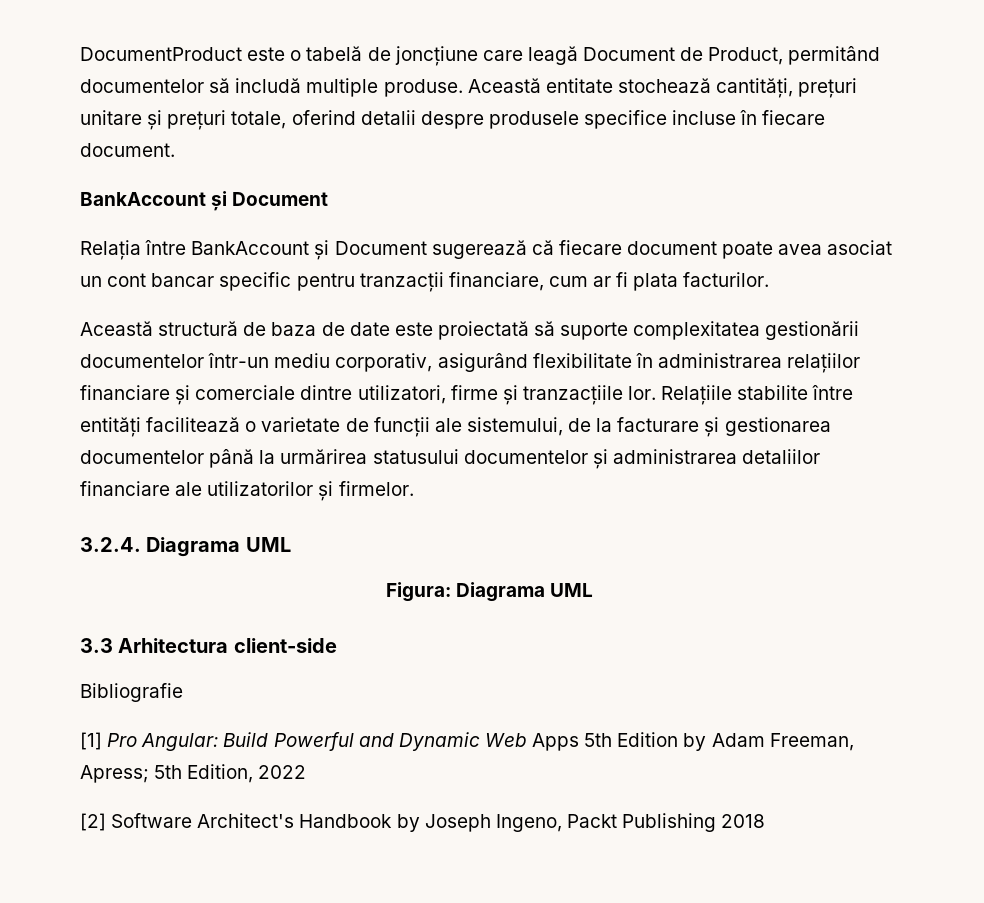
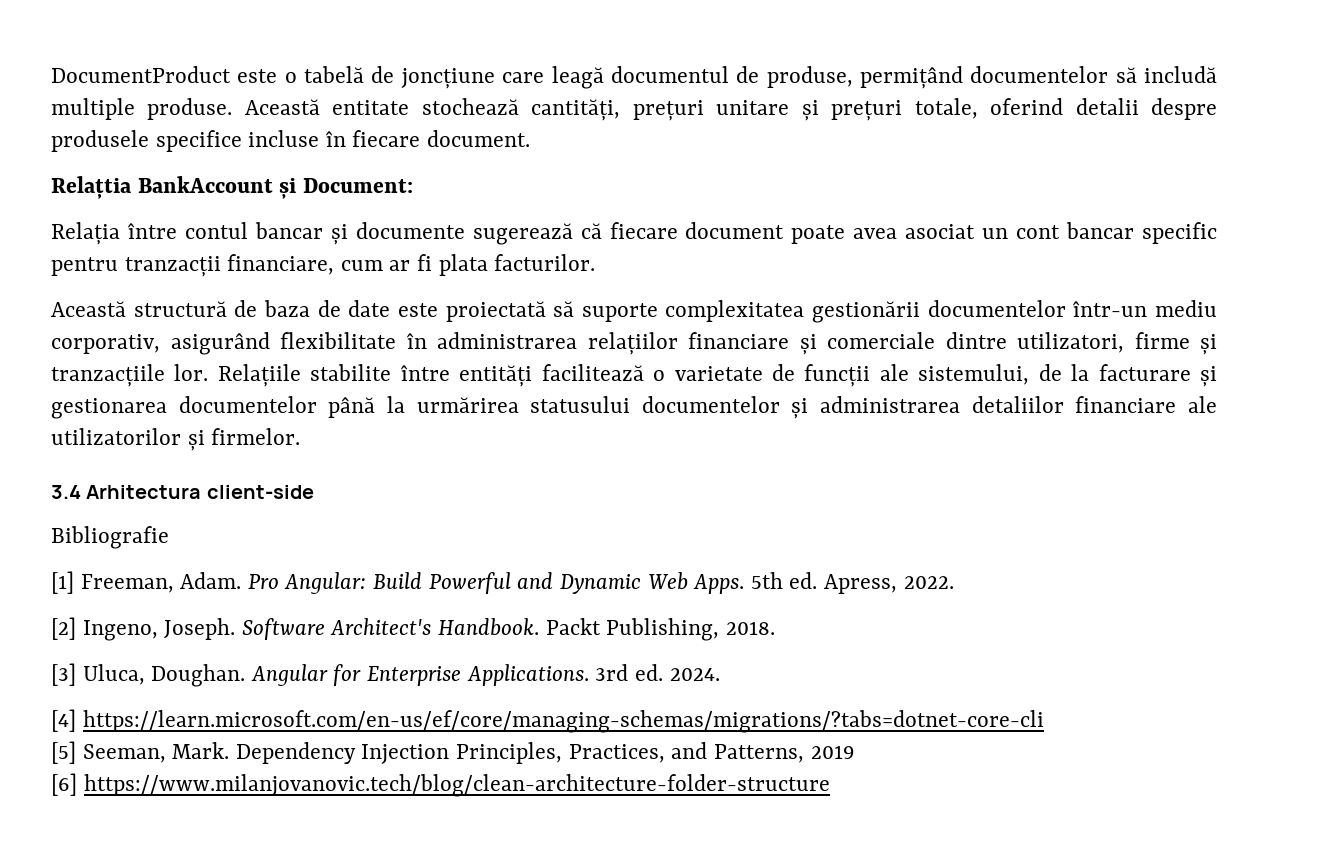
- DocumentProduct este o tabelă de joncțiune care leagă Document de Product, permitând documentelor să includă multiple produse.
+ DocumentProduct este o tabelă de joncțiune care leagă documentul de produse, permițând documentelor să includă multiple produse.
  Această entitate stochează cantități, prețuri unitare și prețuri totale, oferind detalii despre produsele specifice incluse în fiecare document.
- BankAccount și Document
+ Relațtia BankAccount și Document:
- Relația între BankAccount și Document sugerează că fiecare document poate avea asociat un cont bancar specific pentru tranzacții financiare, cum ar fi plata facturilor.
+ Relația între contul bancar și documente sugerează că fiecare document poate avea asociat un cont bancar specific pentru tranzacții financiare, cum ar fi plata facturilor.
- 3.2.4. Diagrama UML
- Figura: Diagrama UML
- 3.3 Arhitectura client-side
+ 3.4 Arhitectura client-side
- [1] Pro Angular: Build Powerful and Dynamic Web Apps 5th Edition by Adam Freeman, Apress; 5th Edition, 2022
- [2] Software Architect's Handbook by Joseph Ingeno, Packt Publishing 2018
+ [1] Freeman, Adam. Pro Angular: Build Powerful and Dynamic Web Apps. 5th ed. Apress, 2022.
+ [2] Ingeno, Joseph. Software Architect's Handbook. Packt Publishing, 2018.
+ [3] Uluca, Doughan. Angular for Enterprise Applications. 3rd ed. 2024.
+ [4] https://learn.microsoft.com/en-us/ef/core/managing-schemas/migrations/?tabs=dotnet-core-cli
+ [5] Seeman, Mark. Dependency Injection Principles, Practices, and Patterns, 2019
+ [6] https://www.milanjovanovic.tech/blog/clean-architecture-folder-structure

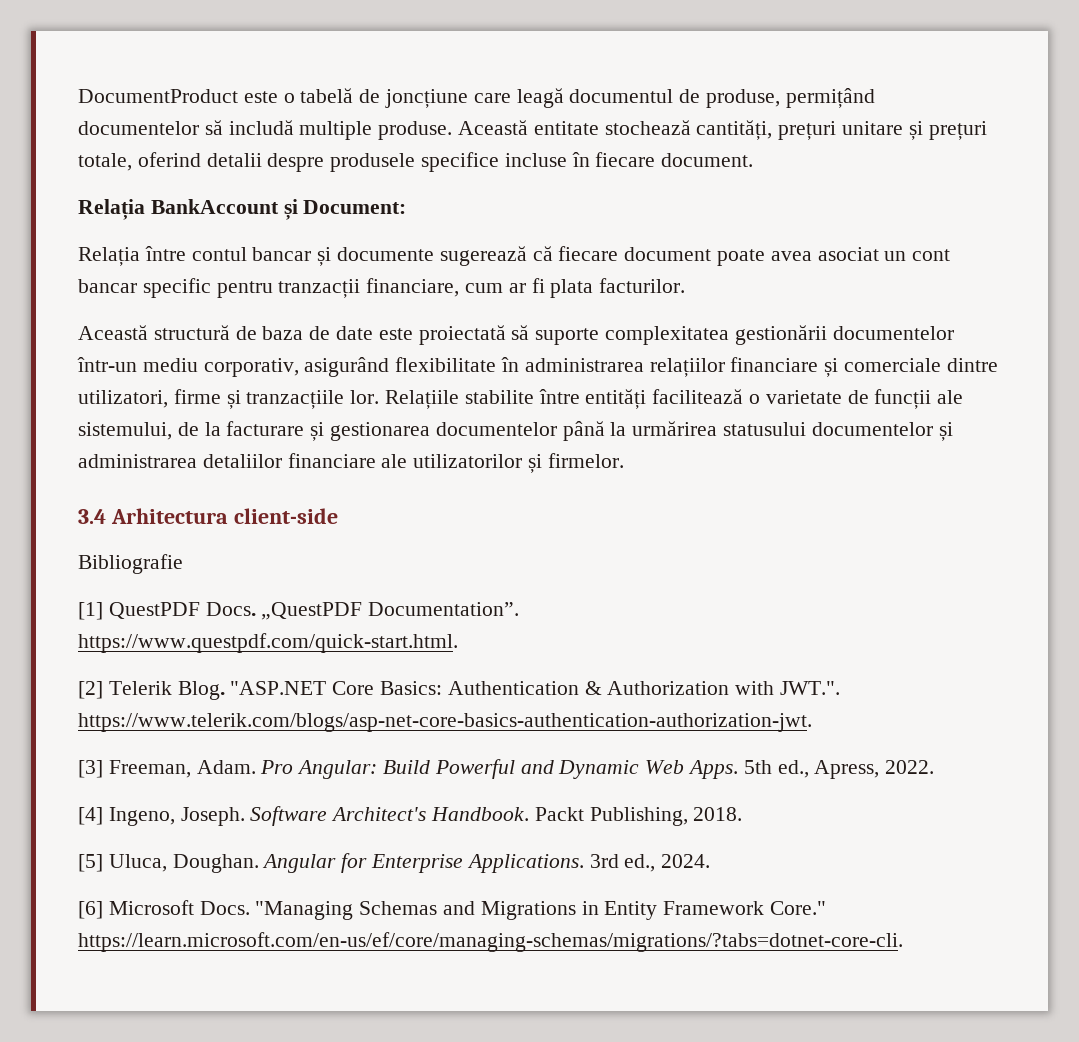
- Relațtia BankAccount și Document:
+ Relația BankAccount și Document:
- [1] Freeman, Adam.
+ [1] QuestPDF Docs. „QuestPDF Documentation”.
+ https://www.questpdf.com/quick-start.html.
+ [2] Telerik Blog. "ASP.NET Core Basics: Authentication & Authorization with JWT.". https://www.telerik.com/blogs/asp-net-core-basics-authentication-authorization-jwt.
+ [3] Freeman, Adam.
- 5th ed. Apress, 2022.
+ 5th ed., Apress, 2022.
- [2] Ingeno, Joseph.
+ [4] Ingeno, Joseph.
- [3] Uluca, Doughan.
+ [5] Uluca, Doughan.
- 3rd ed. 2024.
+ 3rd ed., 2024.
- [4] https://learn.microsoft.com/en-us/ef/core/managing-schemas/migrations/?tabs=dotnet-core-cli
- [5] Seeman, Mark. Dependency Injection Principles, Practices, and Patterns, 2019
- [6] https://www.milanjovanovic.tech/blog/clean-architecture-folder-structure
+ [6] Microsoft Docs. "Managing Schemas and Migrations in Entity Framework Core." https://learn.microsoft.com/en-us/ef/core/managing-schemas/migrations/?tabs=dotnet-core-cli.

